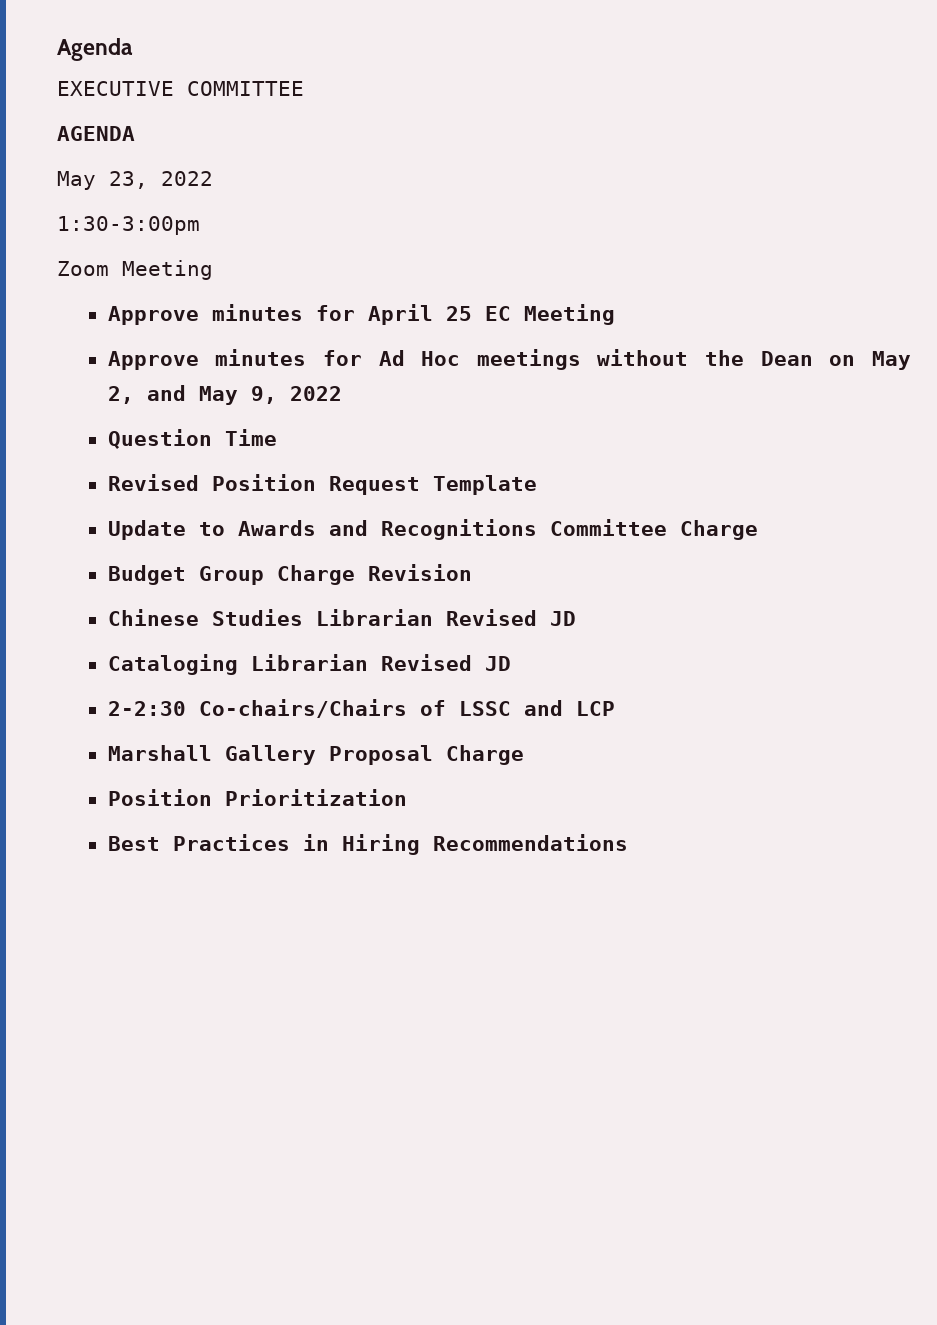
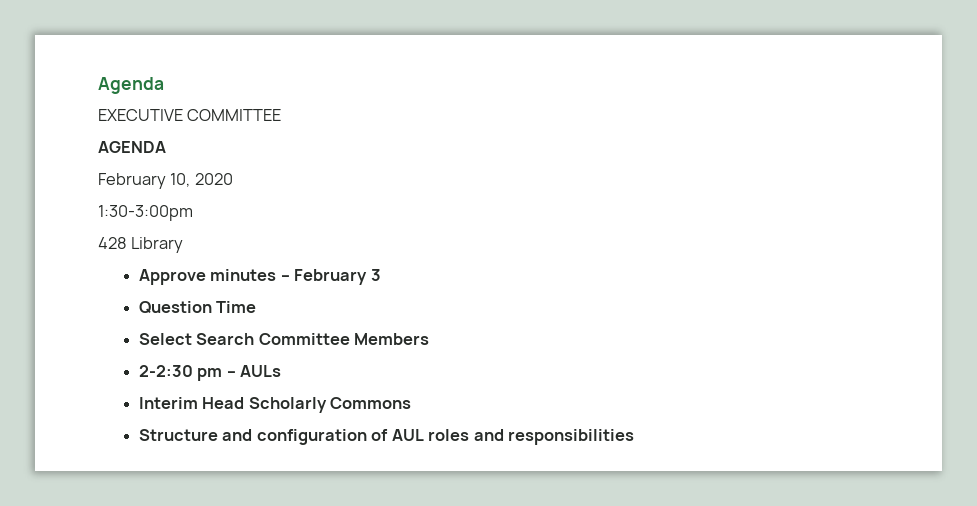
- May 23, 2022
+ February 10, 2020
- Zoom Meeting
- Approve minutes for April 25 EC Meeting
- Approve minutes for Ad Hoc meetings without the Dean on May 2, and May 9, 2022
+ 428 Library
+ Approve minutes – February 3
  Question Time
- Revised Position Request Template
- Update to Awards and Recognitions Committee Charge
- Budget Group Charge Revision
- Chinese Studies Librarian Revised JD
- Cataloging Librarian Revised JD
- 2-2:30 Co-chairs/Chairs of LSSC and LCP
- Marshall Gallery Proposal Charge
- Position Prioritization
- Best Practices in Hiring Recommendations
+ Select Search Committee Members
+ 2-2:30 pm – AULs
+ Interim Head Scholarly Commons
+ Structure and configuration of AUL roles and responsibilities

